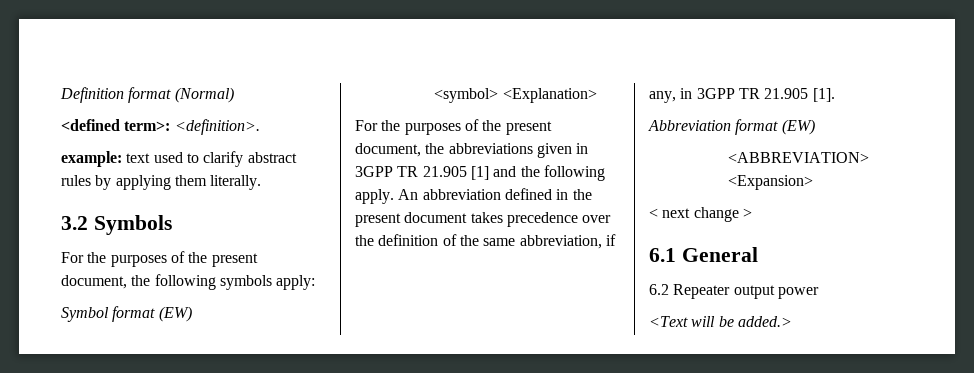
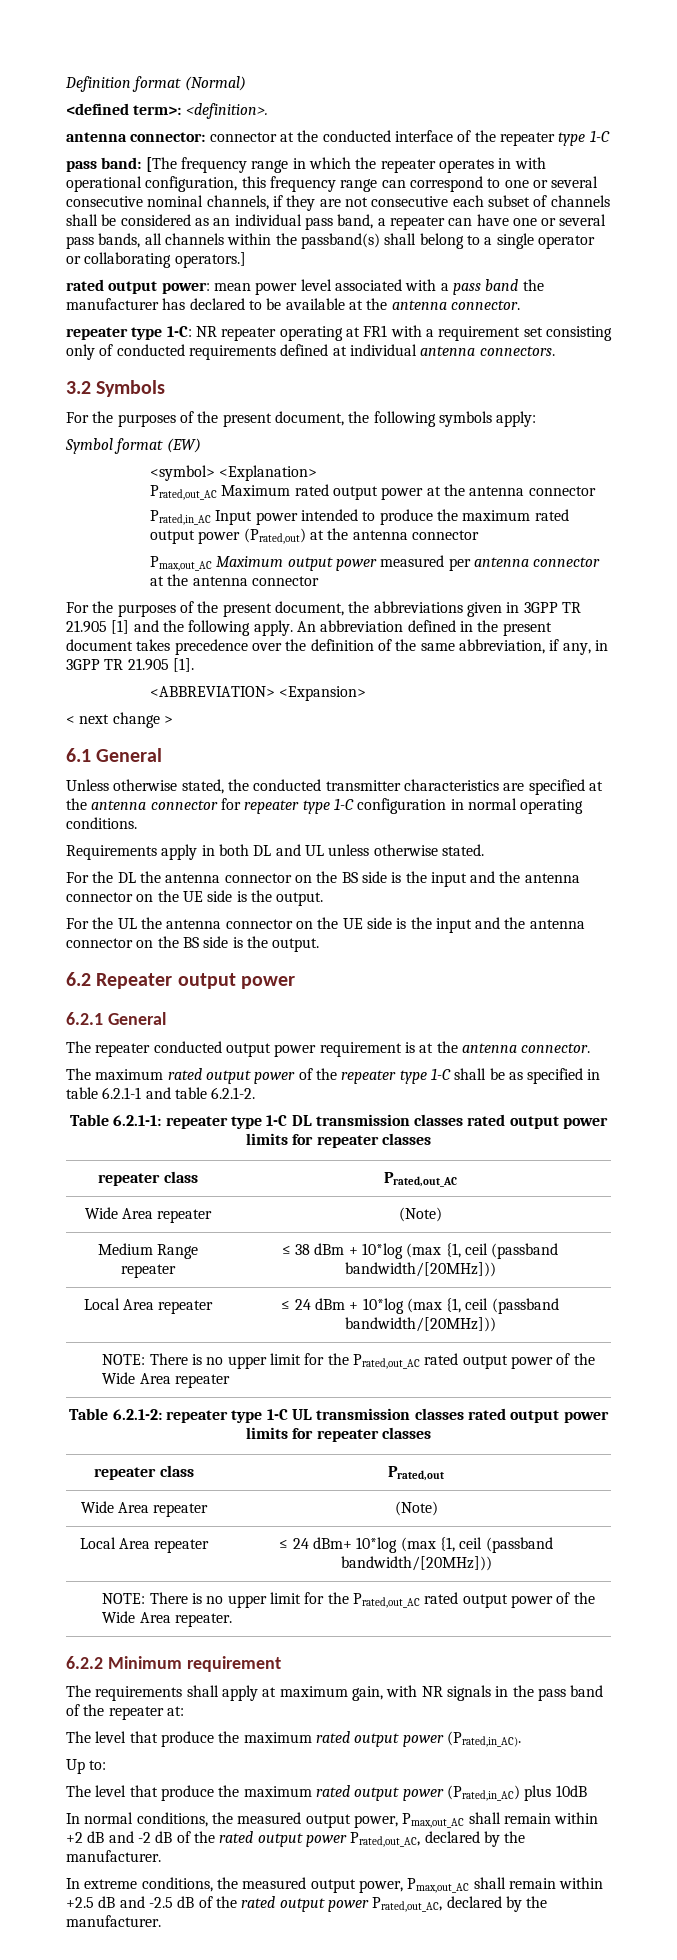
- example: text used to clarify abstract rules by applying them literally.
+ antenna connector: connector at the conducted interface of the repeater type 1-C
+ pass band: [The frequency range in which the repeater operates in with operational configuration, this frequency range can correspond to one or several consecutive nominal channels, if they are not consecutive each subset of channels shall be considered as an individual pass band, a repeater can have one or several pass bands, all channels within the passband(s) shall belong to a single operator or collaborating operators.]
+ rated output power: mean power level associated with a pass band the manufacturer has declared to be available at the antenna connector.
+ repeater type 1-C: NR repeater operating at FR1 with a requirement set consisting only of conducted requirements defined at individual antenna connectors.
+ Prated,out_AC Maximum rated output power at the antenna connector
+ Prated,in_AC Input power intended to produce the maximum rated output power (Prated,out) at the antenna connector
+ Pmax,out_AC Maximum output power measured per antenna connector at the antenna connector
- Abbreviation format (EW)
+ Unless otherwise stated, the conducted transmitter characteristics are specified at the antenna connector for repeater type 1-C configuration in normal operating conditions.
+ Requirements apply in both DL and UL unless otherwise stated.
+ For the DL the antenna connector on the BS side is the input and the antenna connector on the UE side is the output.
+ For the UL the antenna connector on the UE side is the input and the antenna connector on the BS side is the output.
  6.2 Repeater output power
- <Text will be added.>
+ 6.2.1 General
+ The repeater conducted output power requirement is at the antenna connector.
+ The maximum rated output power of the repeater type 1-C shall be as specified in table 6.2.1-1 and table 6.2.1-2.
+ Table 6.2.1-1: repeater type 1-C DL transmission classes rated output power limits for repeater classes
+ repeater class | Prated,out_AC
+ Wide Area repeater | (Note)
+ Medium Range repeater | ≤ 38 dBm + 10*log (max {1, ceil (passband bandwidth/[20MHz]))
+ Local Area repeater | ≤ 24 dBm + 10*log (max {1, ceil (passband bandwidth/[20MHz]))
+ NOTE: There is no upper limit for the Prated,out_AC rated output power of the Wide Area repeater
+ Table 6.2.1-2: repeater type 1-C UL transmission classes rated output power limits for repeater classes
+ repeater class | Prated,out
+ Wide Area repeater | (Note)
+ Local Area repeater | ≤ 24 dBm+ 10*log (max {1, ceil (passband bandwidth/[20MHz]))
+ NOTE: There is no upper limit for the Prated,out_AC rated output power of the Wide Area repeater.
+ 6.2.2 Minimum requirement
+ The requirements shall apply at maximum gain, with NR signals in the pass band of the repeater at:
+ The level that produce the maximum rated output power (Prated,in_AC).
+ Up to:
+ The level that produce the maximum rated output power (Prated,in_AC) plus 10dB
+ In normal conditions, the measured output power, Pmax,out_AC shall remain within +2 dB and -2 dB of the rated output power Prated,out_AC, declared by the manufacturer.
+ In extreme conditions, the measured output power, Pmax,out_AC shall remain within +2.5 dB and -2.5 dB of the rated output power Prated,out_AC, declared by the manufacturer.

